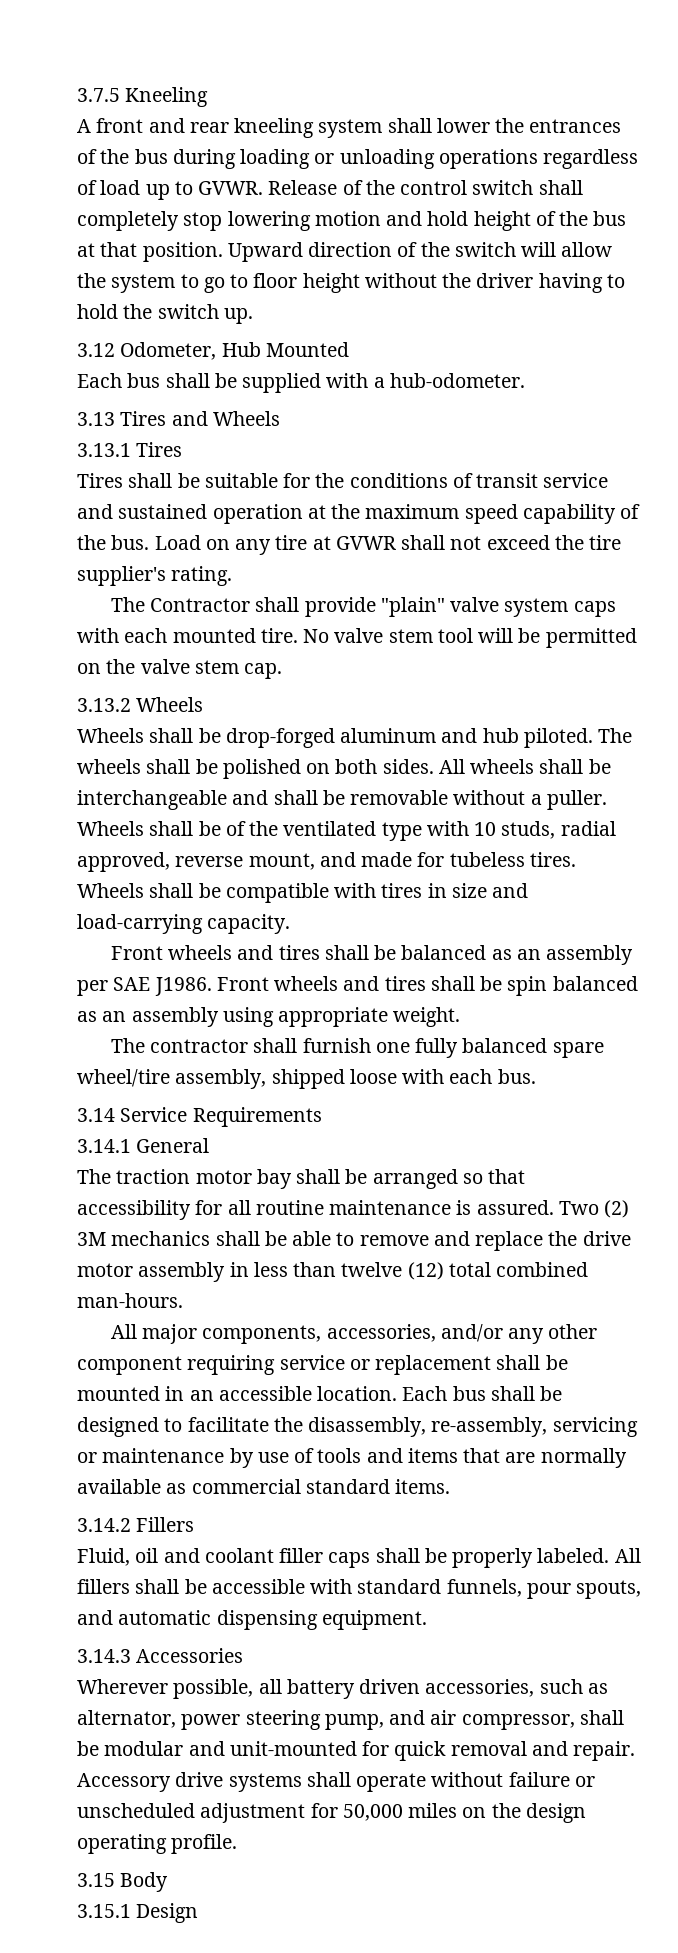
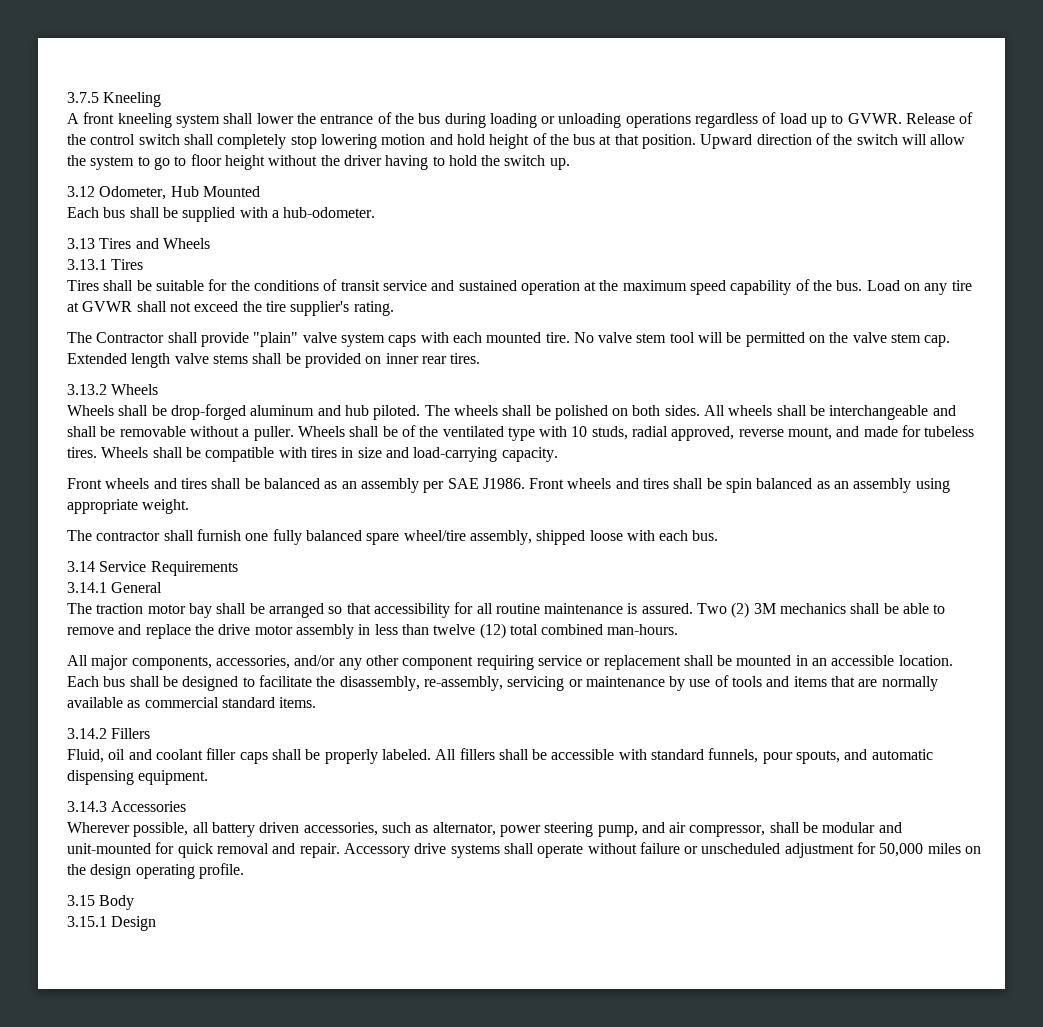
- A front and rear kneeling system shall lower the entrances of the bus during loading or unloading operations regardless of load up to GVWR.
+ A front kneeling system shall lower the entrance of the bus during loading or unloading operations regardless of load up to GVWR.
+ Extended length valve stems shall be provided on inner rear tires.

